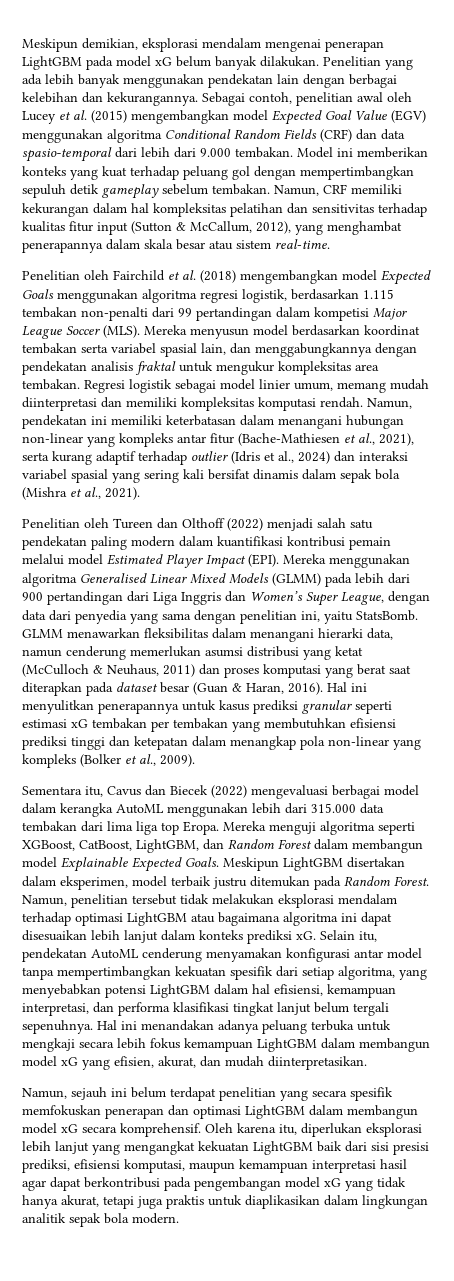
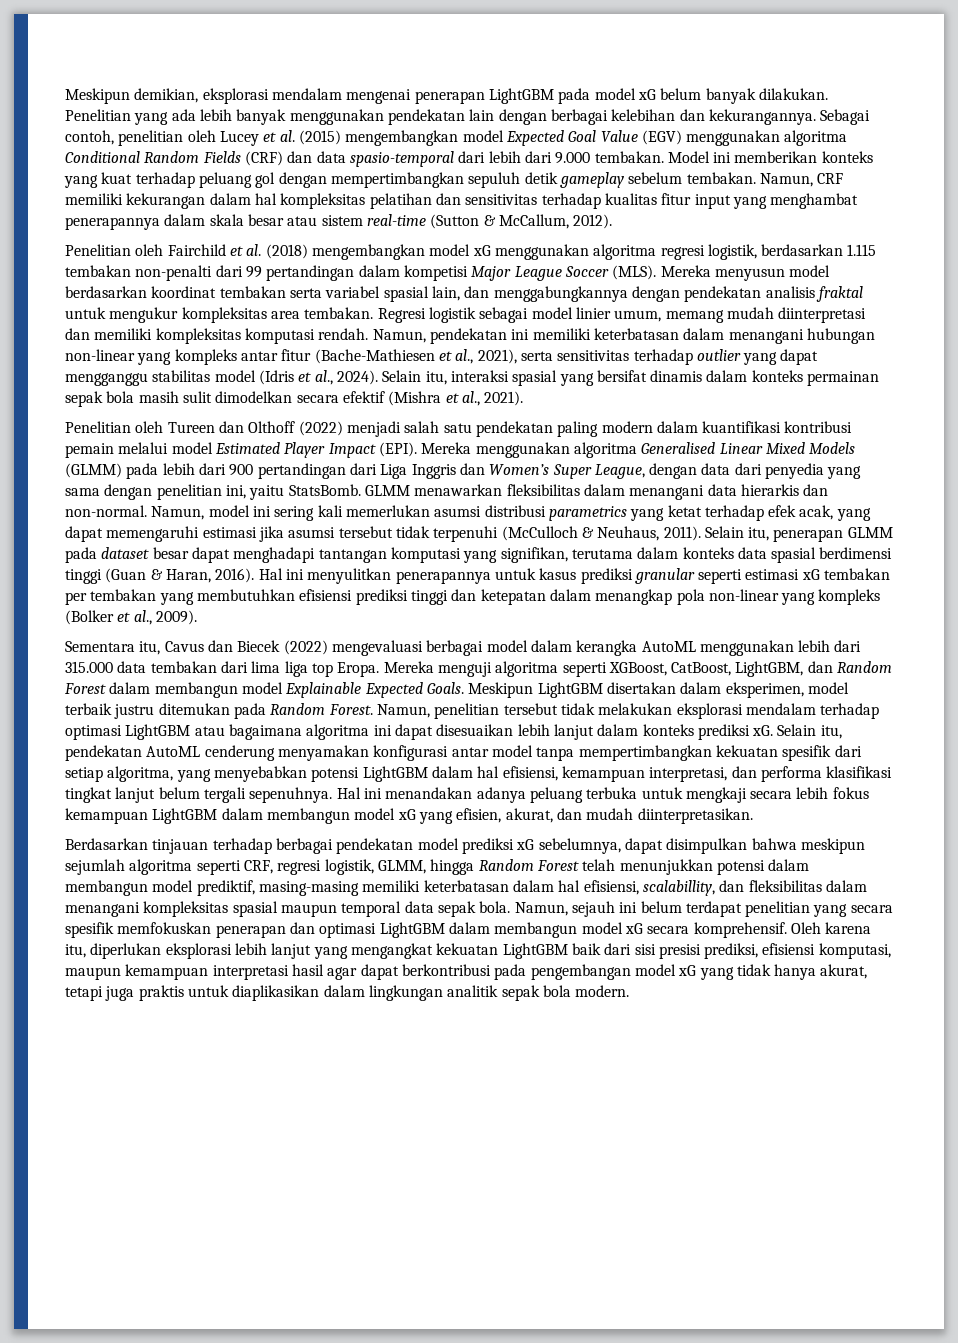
- Sebagai contoh, penelitian awal oleh Lucey et al. (2015) mengembangkan model Expected Goal Value (EGV) menggunakan algoritma Conditional Random Fields (CRF) dan data spasio-temporal dari lebih dari 9.000 tembakan.
+ Sebagai contoh, penelitian oleh Lucey et al. (2015) mengembangkan model Expected Goal Value (EGV) menggunakan algoritma Conditional Random Fields (CRF) dan data spasio-temporal dari lebih dari 9.000 tembakan.
- Namun, CRF memiliki kekurangan dalam hal kompleksitas pelatihan dan sensitivitas terhadap kualitas fitur input (Sutton & McCallum, 2012), yang menghambat penerapannya dalam skala besar atau sistem real-time.
+ Namun, CRF memiliki kekurangan dalam hal kompleksitas pelatihan dan sensitivitas terhadap kualitas fitur input yang menghambat penerapannya dalam skala besar atau sistem real-time (Sutton & McCallum, 2012).
- Penelitian oleh Fairchild et al. (2018) mengembangkan model Expected Goals menggunakan algoritma regresi logistik, berdasarkan 1.115 tembakan non-penalti dari 99 pertandingan dalam kompetisi Major League Soccer (MLS).
+ Penelitian oleh Fairchild et al. (2018) mengembangkan model xG menggunakan algoritma regresi logistik, berdasarkan 1.115 tembakan non-penalti dari 99 pertandingan dalam kompetisi Major League Soccer (MLS).
- Namun, pendekatan ini memiliki keterbatasan dalam menangani hubungan non-linear yang kompleks antar fitur (Bache-Mathiesen et al., 2021), serta kurang adaptif terhadap outlier (Idris et al., 2024) dan interaksi variabel spasial yang sering kali bersifat dinamis dalam sepak bola (Mishra et al., 2021).
+ Namun, pendekatan ini memiliki keterbatasan dalam menangani hubungan non-linear yang kompleks antar fitur (Bache-Mathiesen et al., 2021), serta sensitivitas terhadap outlier yang dapat mengganggu stabilitas model (Idris et al., 2024). Selain itu, interaksi spasial yang bersifat dinamis dalam konteks permainan sepak bola masih sulit dimodelkan secara efektif (Mishra et al., 2021).
- GLMM menawarkan fleksibilitas dalam menangani hierarki data, namun cenderung memerlukan asumsi distribusi yang ketat (McCulloch & Neuhaus, 2011) dan proses komputasi yang berat saat diterapkan pada dataset besar (Guan & Haran, 2016).
+ GLMM menawarkan fleksibilitas dalam menangani data hierarkis dan non-normal. Namun, model ini sering kali memerlukan asumsi distribusi parametrics yang ketat terhadap efek acak, yang dapat memengaruhi estimasi jika asumsi tersebut tidak terpenuhi (McCulloch & Neuhaus, 2011). Selain itu, penerapan GLMM pada dataset besar dapat menghadapi tantangan komputasi yang signifikan, terutama dalam konteks data spasial berdimensi tinggi (Guan & Haran, 2016).
+ Berdasarkan tinjauan terhadap berbagai pendekatan model prediksi xG sebelumnya, dapat disimpulkan bahwa meskipun sejumlah algoritma seperti CRF, regresi logistik, GLMM, hingga Random Forest telah menunjukkan potensi dalam membangun model prediktif, masing-masing memiliki keterbatasan dalam hal efisiensi, scalabillity, dan fleksibilitas dalam menangani kompleksitas spasial maupun temporal data sepak bola.

